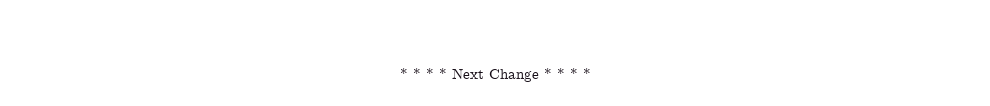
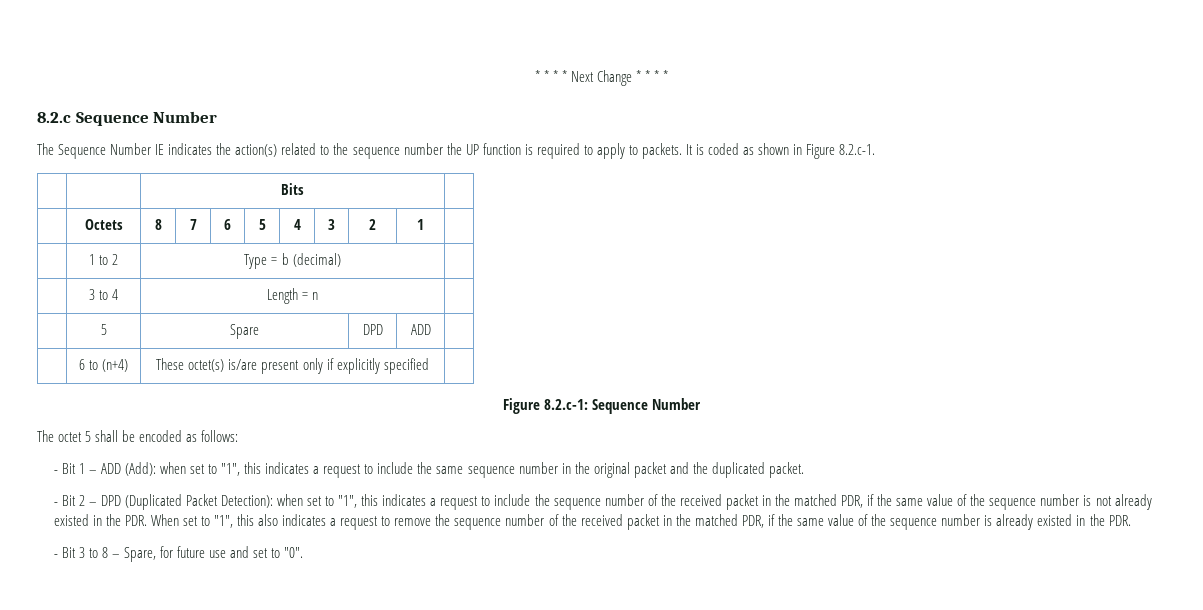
+ 8.2.c Sequence Number
+ The Sequence Number IE indicates the action(s) related to the sequence number the UP function is required to apply to packets. It is coded as shown in Figure 8.2.c-1.
+ | | Bits |
+ | Octets | 8 | 7 | 6 | 5 | 4 | 3 | 2 | 1 |
+ | 1 to 2 | Type = b (decimal) |
+ | 3 to 4 | Length = n |
+ | 5 | Spare | DPD | ADD |
+ | 6 to (n+4) | These octet(s) is/are present only if explicitly specified |
+ Figure 8.2.c-1: Sequence Number
+ The octet 5 shall be encoded as follows:
+ - Bit 1 – ADD (Add): when set to "1", this indicates a request to include the same sequence number in the original packet and the duplicated packet.
+ - Bit 2 – DPD (Duplicated Packet Detection): when set to "1", this indicates a request to include the sequence number of the received packet in the matched PDR, if the same value of the sequence number is not already existed in the PDR. When set to "1", this also indicates a request to remove the sequence number of the received packet in the matched PDR, if the same value of the sequence number is already existed in the PDR.
+ - Bit 3 to 8 – Spare, for future use and set to "0".

